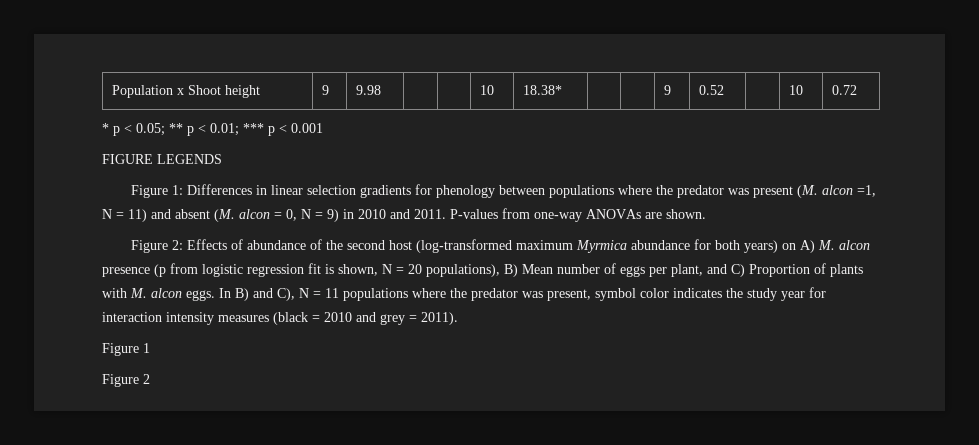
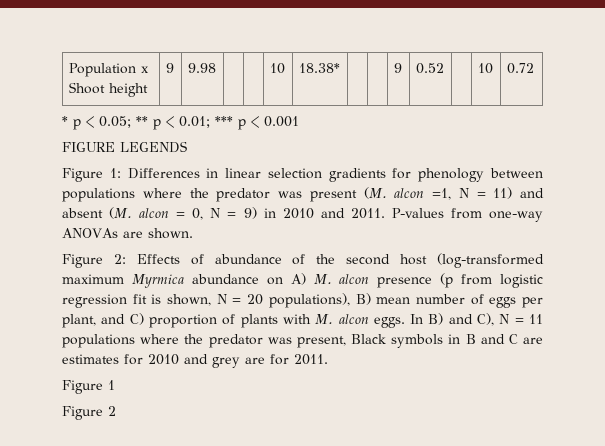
- Figure 2: Effects of abundance of the second host (log-transformed maximum Myrmica abundance for both years) on A) M. alcon presence (p from logistic regression fit is shown, N = 20 populations), B) Mean number of eggs per plant, and C) Proportion of plants with M. alcon eggs.
+ Figure 2: Effects of abundance of the second host (log-transformed maximum Myrmica abundance on A) M. alcon presence (p from logistic regression fit is shown, N = 20 populations), B) mean number of eggs per plant, and C) proportion of plants with M. alcon eggs.
- In B) and C), N = 11 populations where the predator was present, symbol color indicates the study year for interaction intensity measures (black = 2010 and grey = 2011).
+ In B) and C), N = 11 populations where the predator was present, Black symbols in B and C are estimates for 2010 and grey are for 2011.

